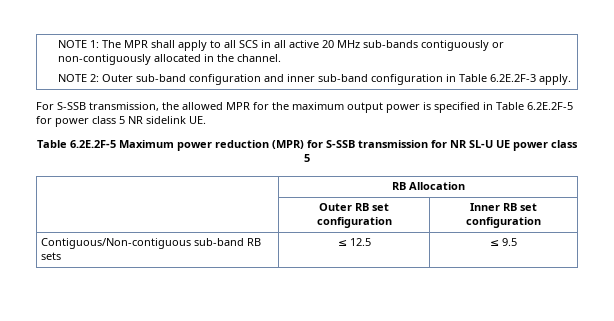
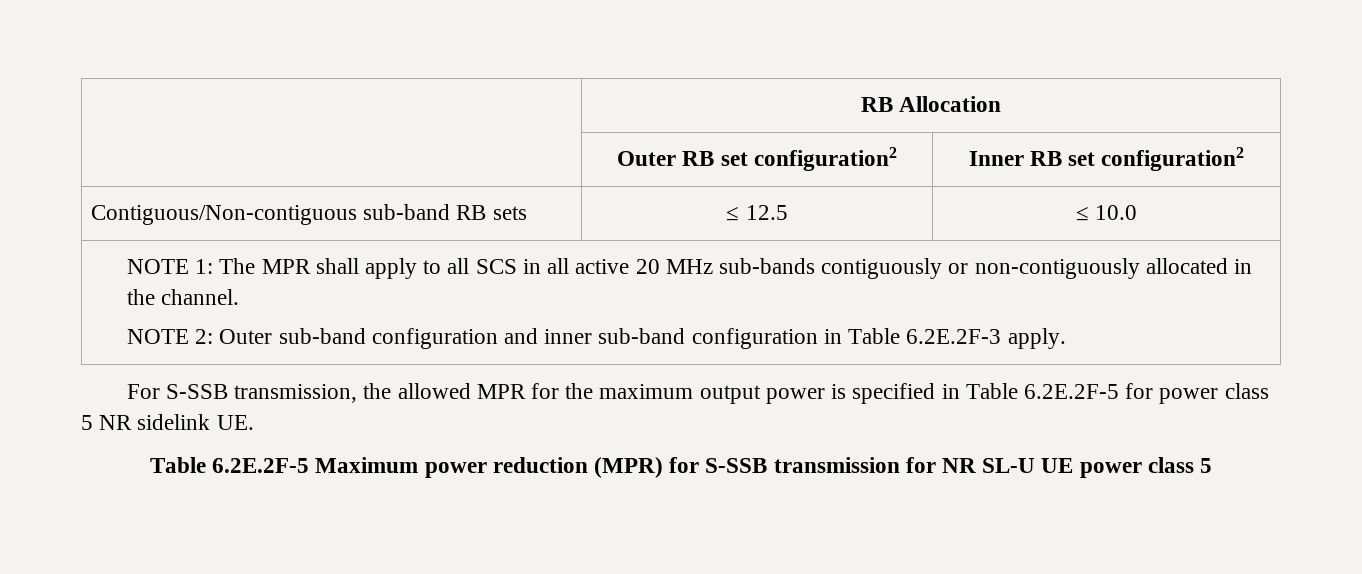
+ | RB Allocation
+ | Outer RB set configuration2 | Inner RB set configuration2
+ Contiguous/Non-contiguous sub-band RB sets | ≤ 12.5 | ≤ 10.0
- | RB Allocation
- | Outer RB set configuration | Inner RB set configuration
- Contiguous/Non-contiguous sub-band RB sets | ≤ 12.5 | ≤ 9.5

